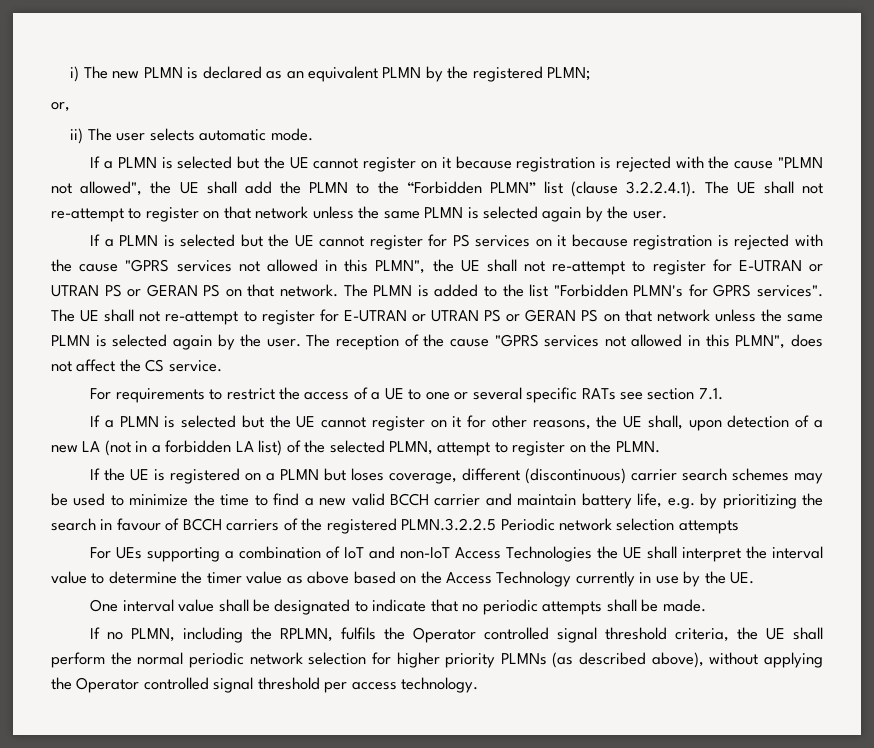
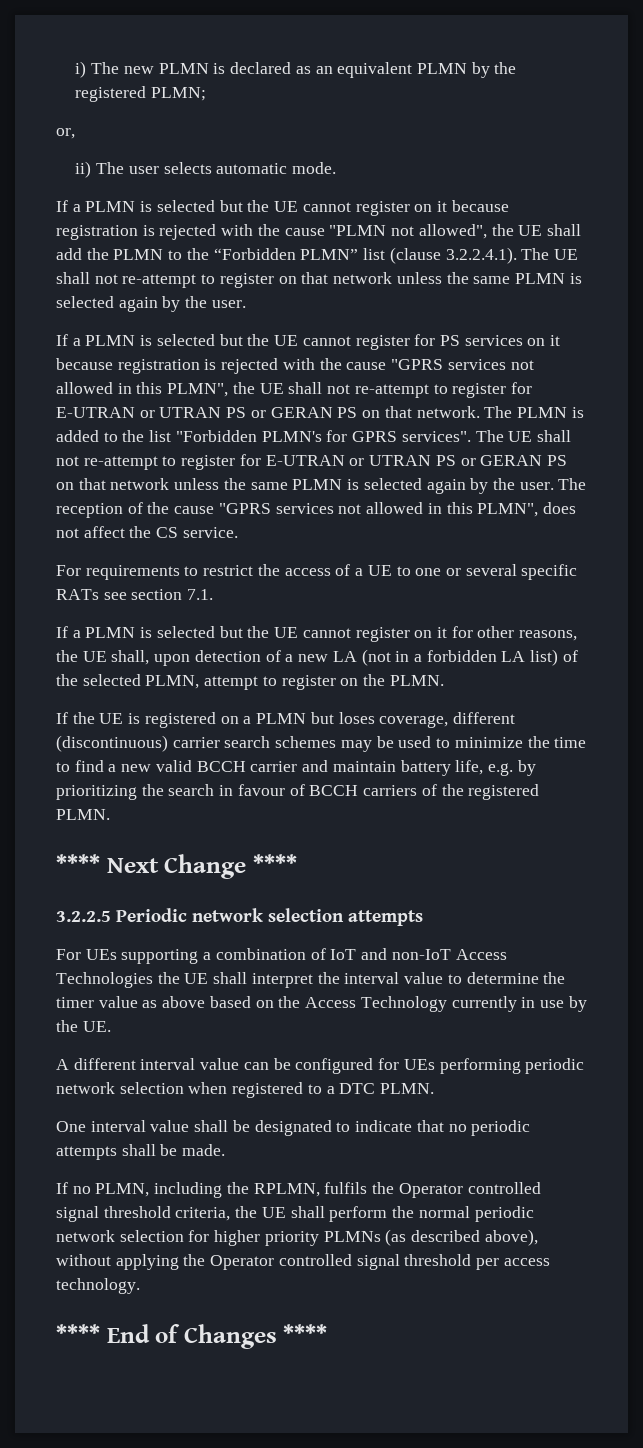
- If the UE is registered on a PLMN but loses coverage, different (discontinuous) carrier search schemes may be used to minimize the time to find a new valid BCCH carrier and maintain battery life, e.g. by prioritizing the search in favour of BCCH carriers of the registered PLMN.3.2.2.5 Periodic network selection attempts
+ If the UE is registered on a PLMN but loses coverage, different (discontinuous) carrier search schemes may be used to minimize the time to find a new valid BCCH carrier and maintain battery life, e.g. by prioritizing the search in favour of BCCH carriers of the registered PLMN.
+ **** Next Change ****
+ 3.2.2.5 Periodic network selection attempts
+ A different interval value can be configured for UEs performing periodic network selection when registered to a DTC PLMN.
+ **** End of Changes ****

